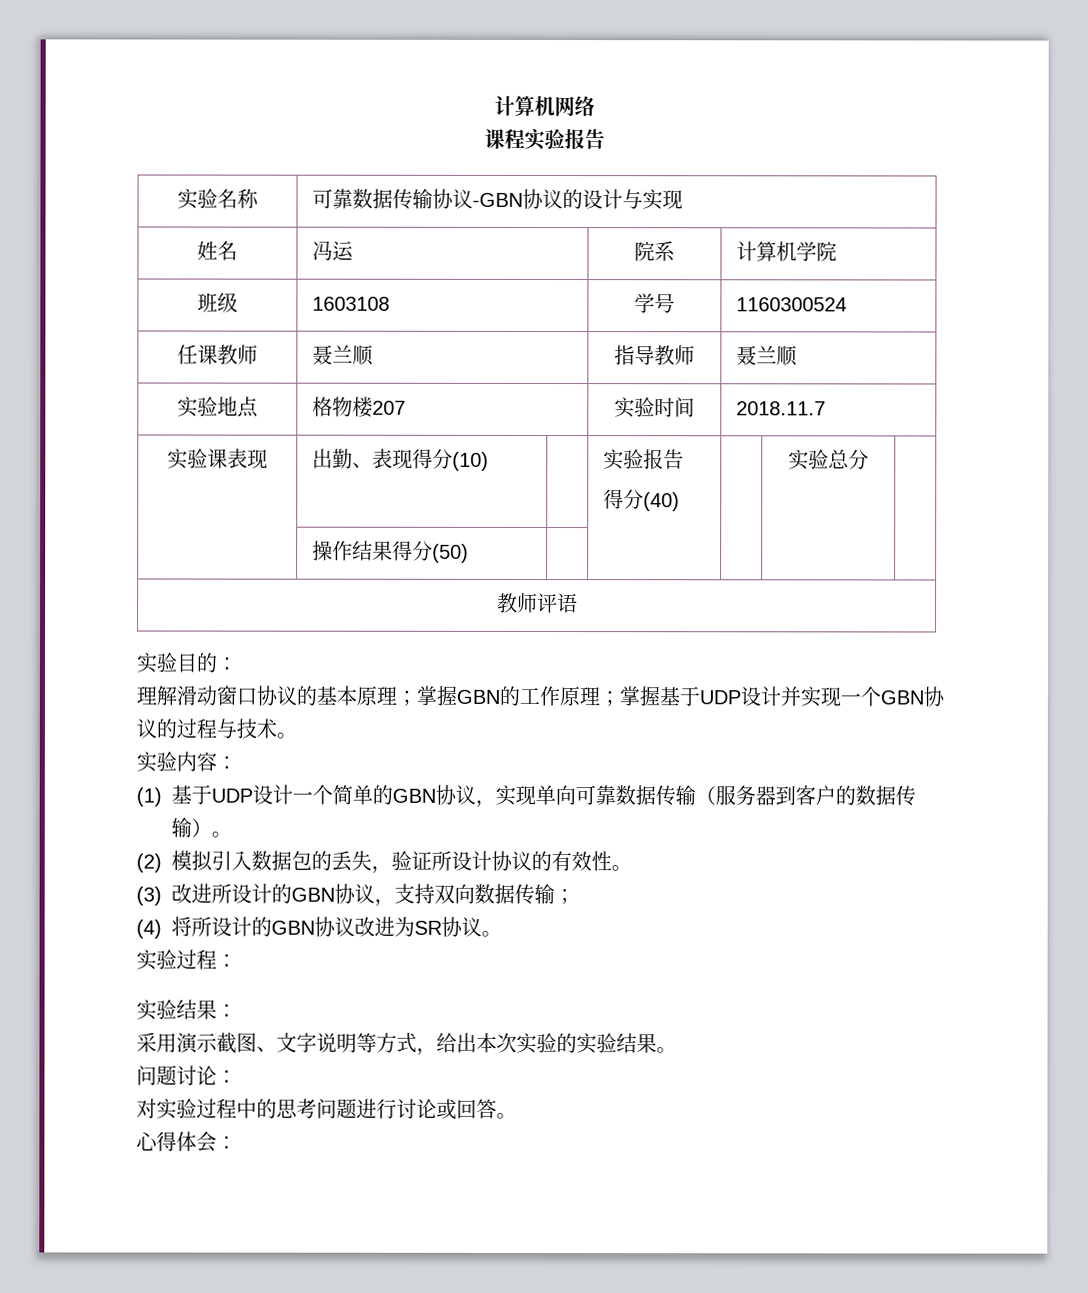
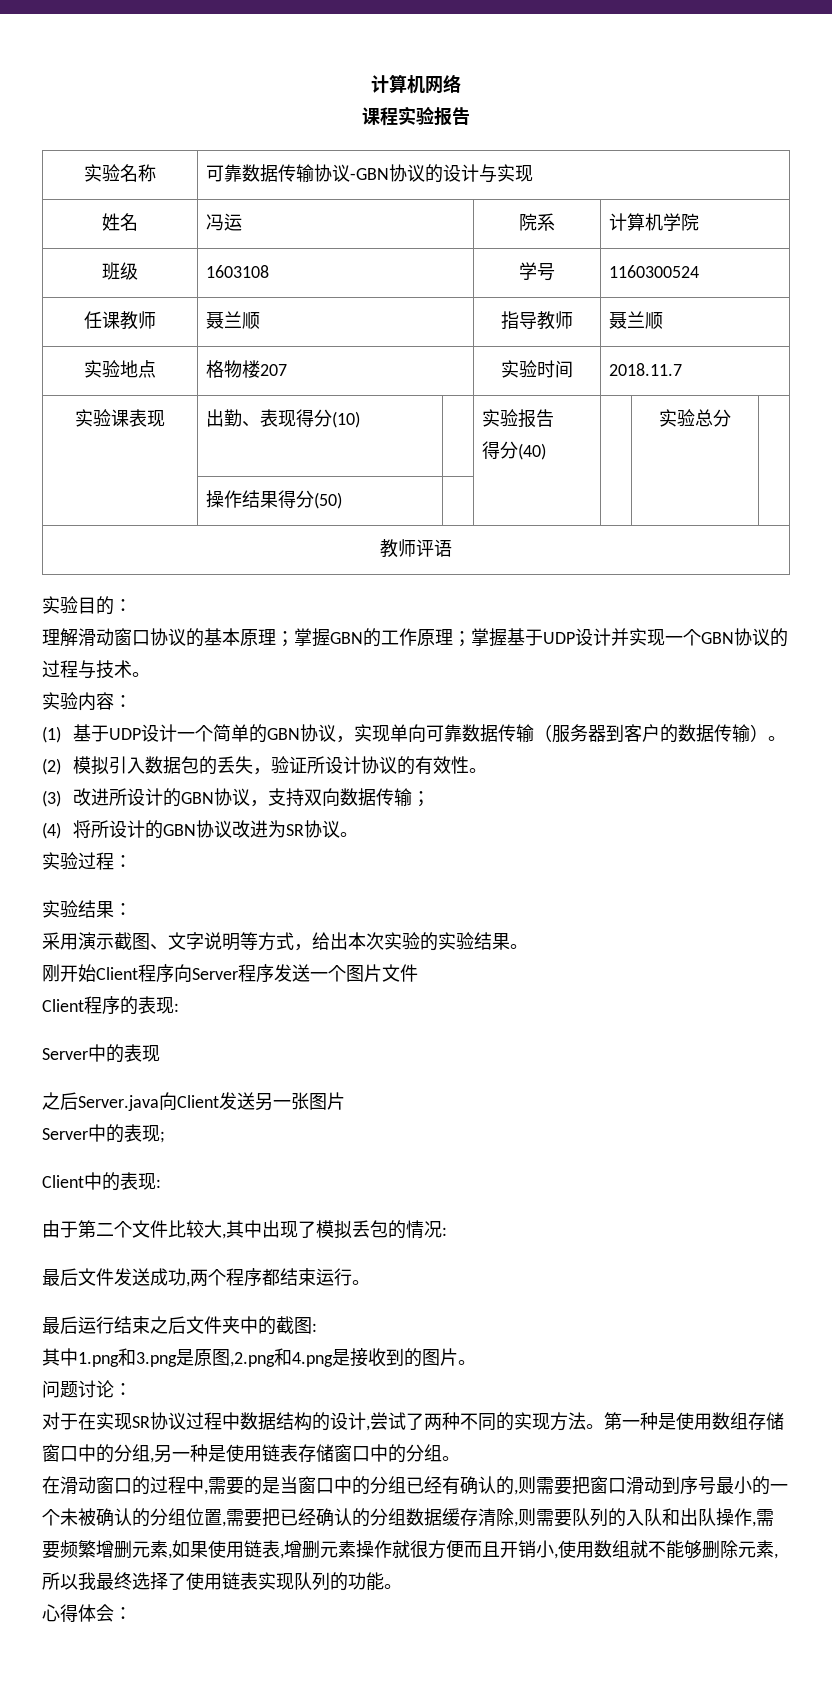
+ 刚开始Client程序向Server程序发送一个图片文件
+ Client程序的表现:
+ Server中的表现
+ 之后Server.java向Client发送另一张图片
+ Server中的表现;
+ Client中的表现:
+ 由于第二个文件比较大,其中出现了模拟丢包的情况:
+ 最后文件发送成功,两个程序都结束运行。
+ 最后运行结束之后文件夹中的截图:
+ 其中1.png和3.png是原图,2.png和4.png是接收到的图片。
  问题讨论：
- 对实验过程中的思考问题进行讨论或回答。
+ 对于在实现SR协议过程中数据结构的设计,尝试了两种不同的实现方法。第一种是使用数组存储窗口中的分组,另一种是使用链表存储窗口中的分组。
+ 在滑动窗口的过程中,需要的是当窗口中的分组已经有确认的,则需要把窗口滑动到序号最小的一个未被确认的分组位置,需要把已经确认的分组数据缓存清除,则需要队列的入队和出队操作,需要频繁增删元素,如果使用链表,增删元素操作就很方便而且开销小,使用数组就不能够删除元素,所以我最终选择了使用链表实现队列的功能。

